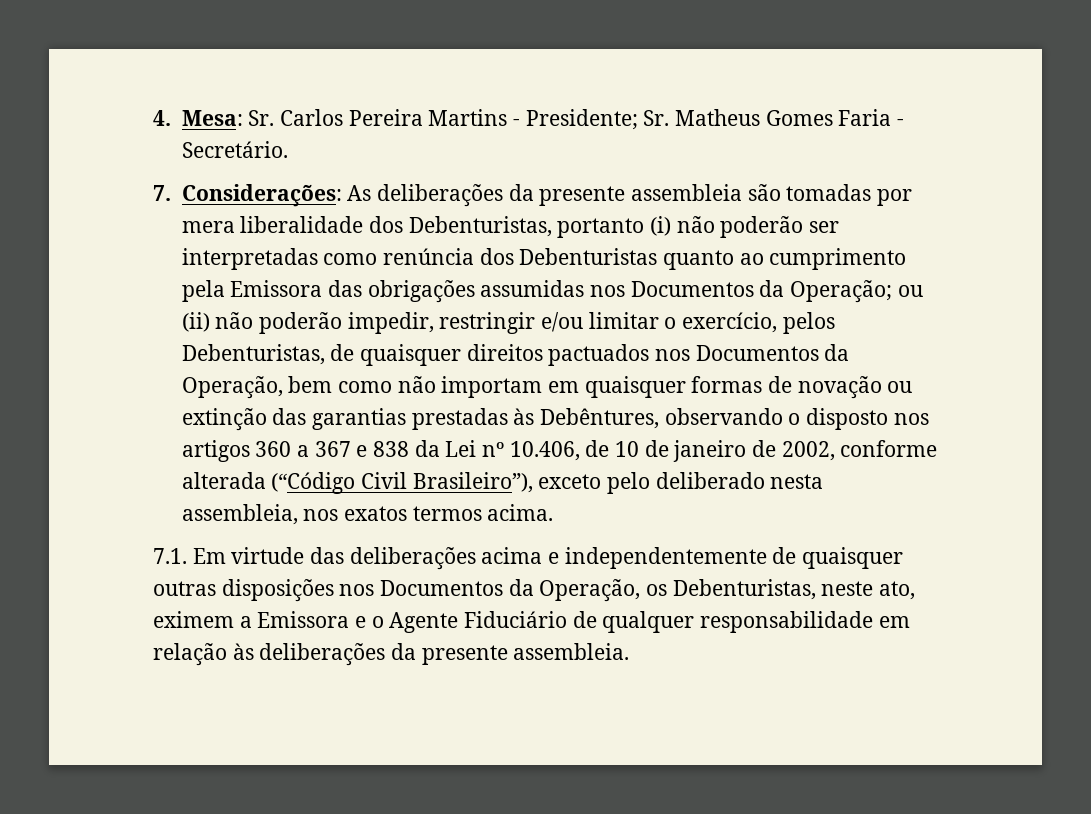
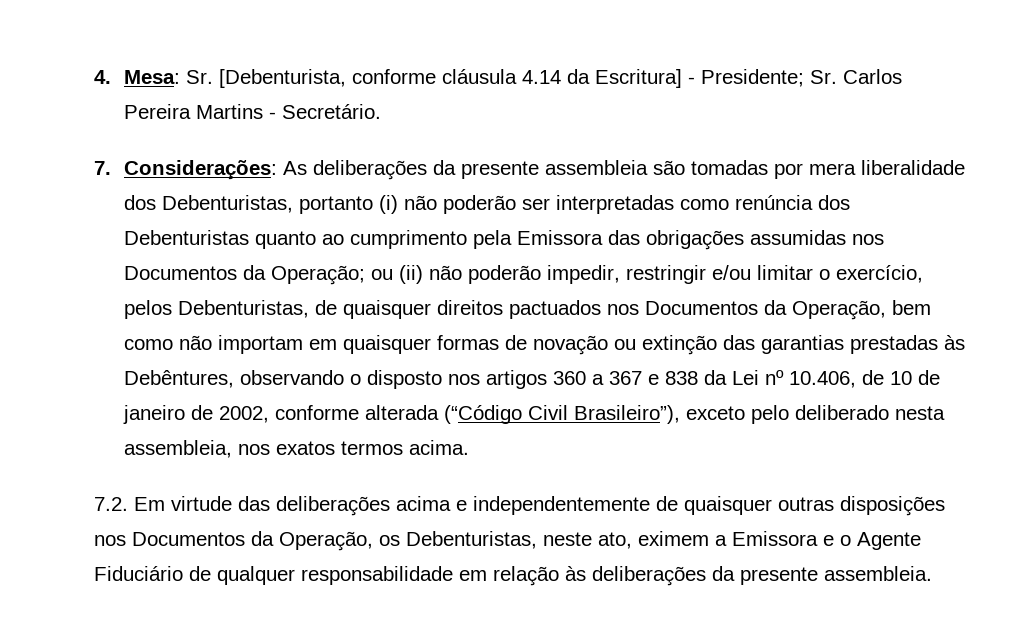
- 4. Mesa: Sr. Carlos Pereira Martins - Presidente; Sr. Matheus Gomes Faria - Secretário.
+ 4. Mesa: Sr. [Debenturista, conforme cláusula 4.14 da Escritura] - Presidente; Sr. Carlos Pereira Martins - Secretário.
- 7.1. Em virtude das deliberações acima e independentemente de quaisquer outras disposições nos Documentos da Operação, os Debenturistas, neste ato, eximem a Emissora e o Agente Fiduciário de qualquer responsabilidade em relação às deliberações da presente assembleia.
+ 7.2. Em virtude das deliberações acima e independentemente de quaisquer outras disposições nos Documentos da Operação, os Debenturistas, neste ato, eximem a Emissora e o Agente Fiduciário de qualquer responsabilidade em relação às deliberações da presente assembleia.

